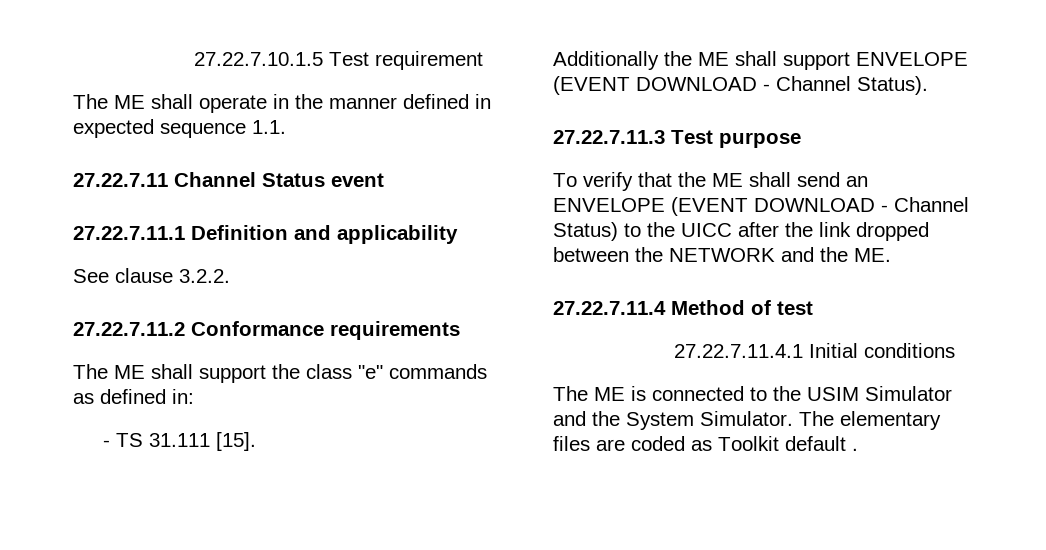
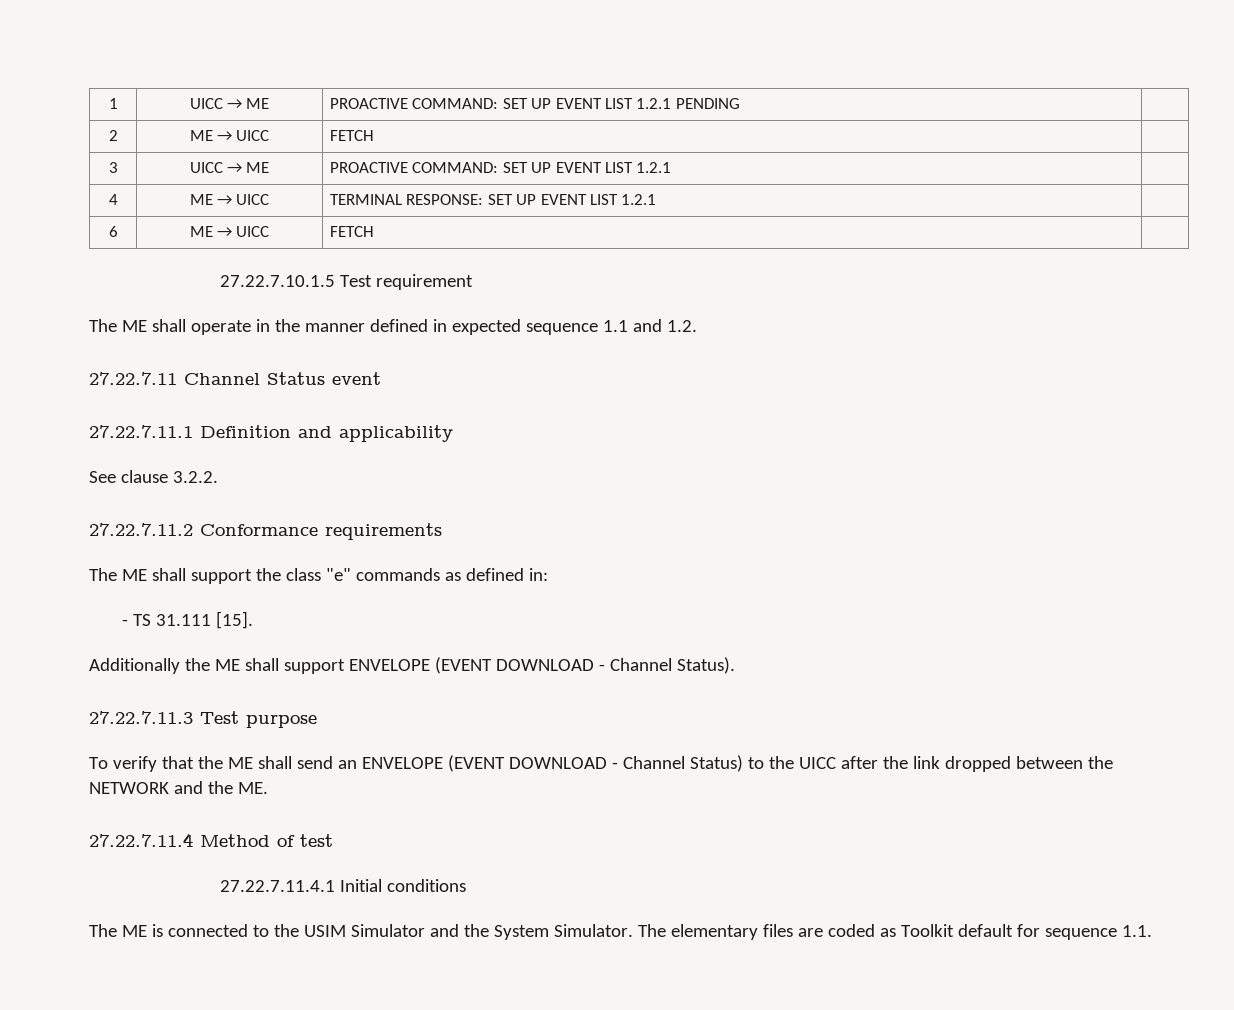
+ 1 | UICC → ME | PROACTIVE COMMAND: SET UP EVENT LIST 1.2.1 PENDING |
+ 2 | ME → UICC | FETCH |
+ 3 | UICC → ME | PROACTIVE COMMAND: SET UP EVENT LIST 1.2.1 |
+ 4 | ME → UICC | TERMINAL RESPONSE: SET UP EVENT LIST 1.2.1 |
+ 6 | ME → UICC | FETCH |
- The ME shall operate in the manner defined in expected sequence 1.1.
+ The ME shall operate in the manner defined in expected sequence 1.1 and 1.2.
- The elementary files are coded as Toolkit default .
+ The elementary files are coded as Toolkit default for sequence 1.1.

